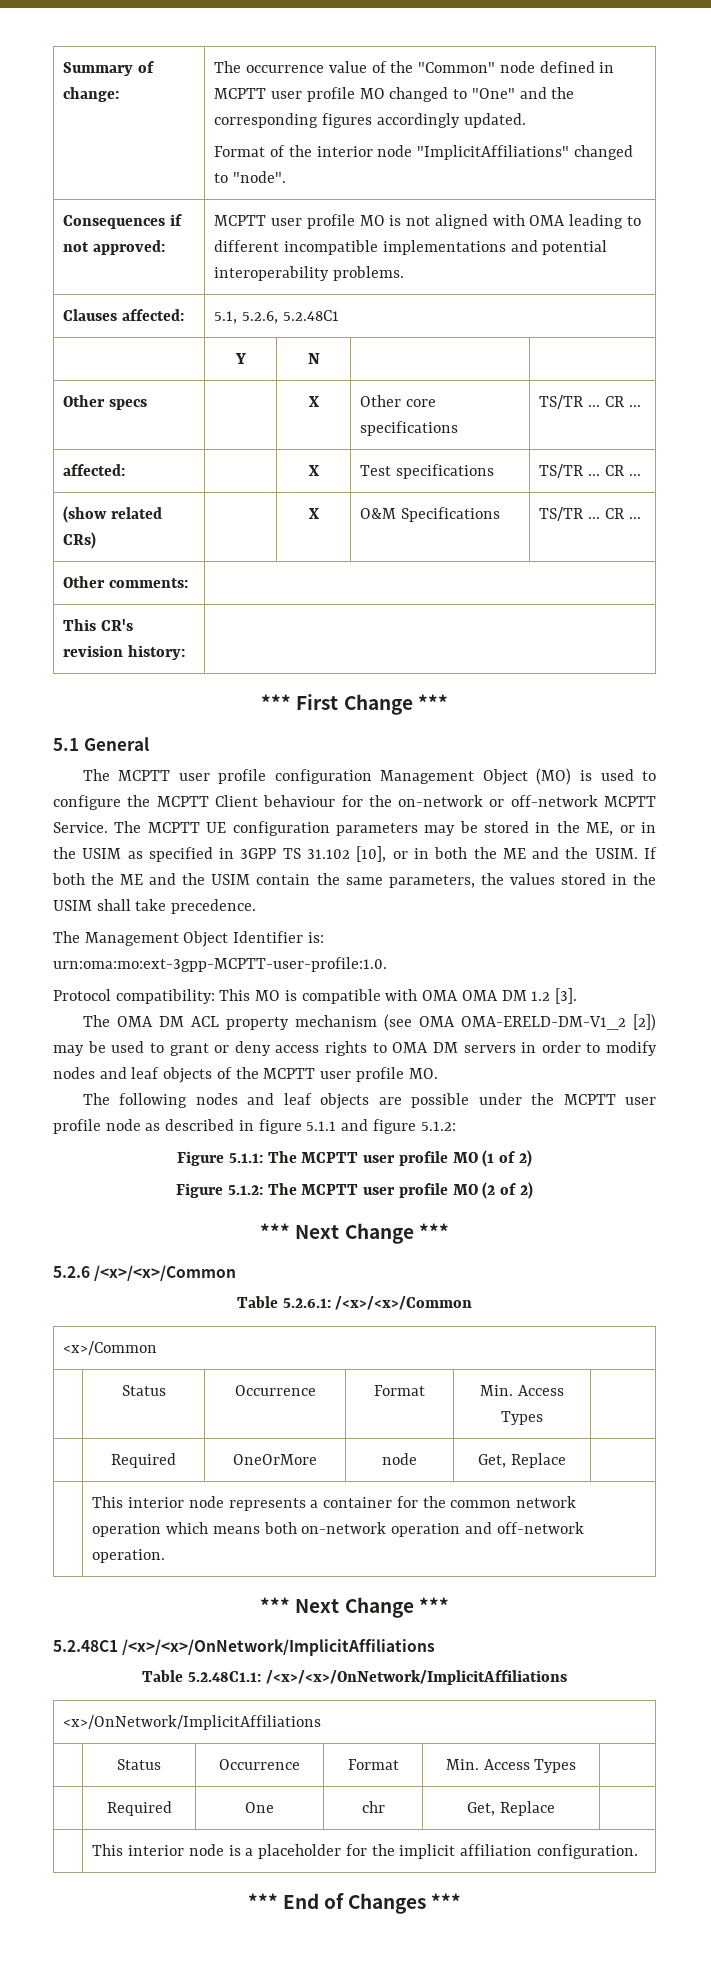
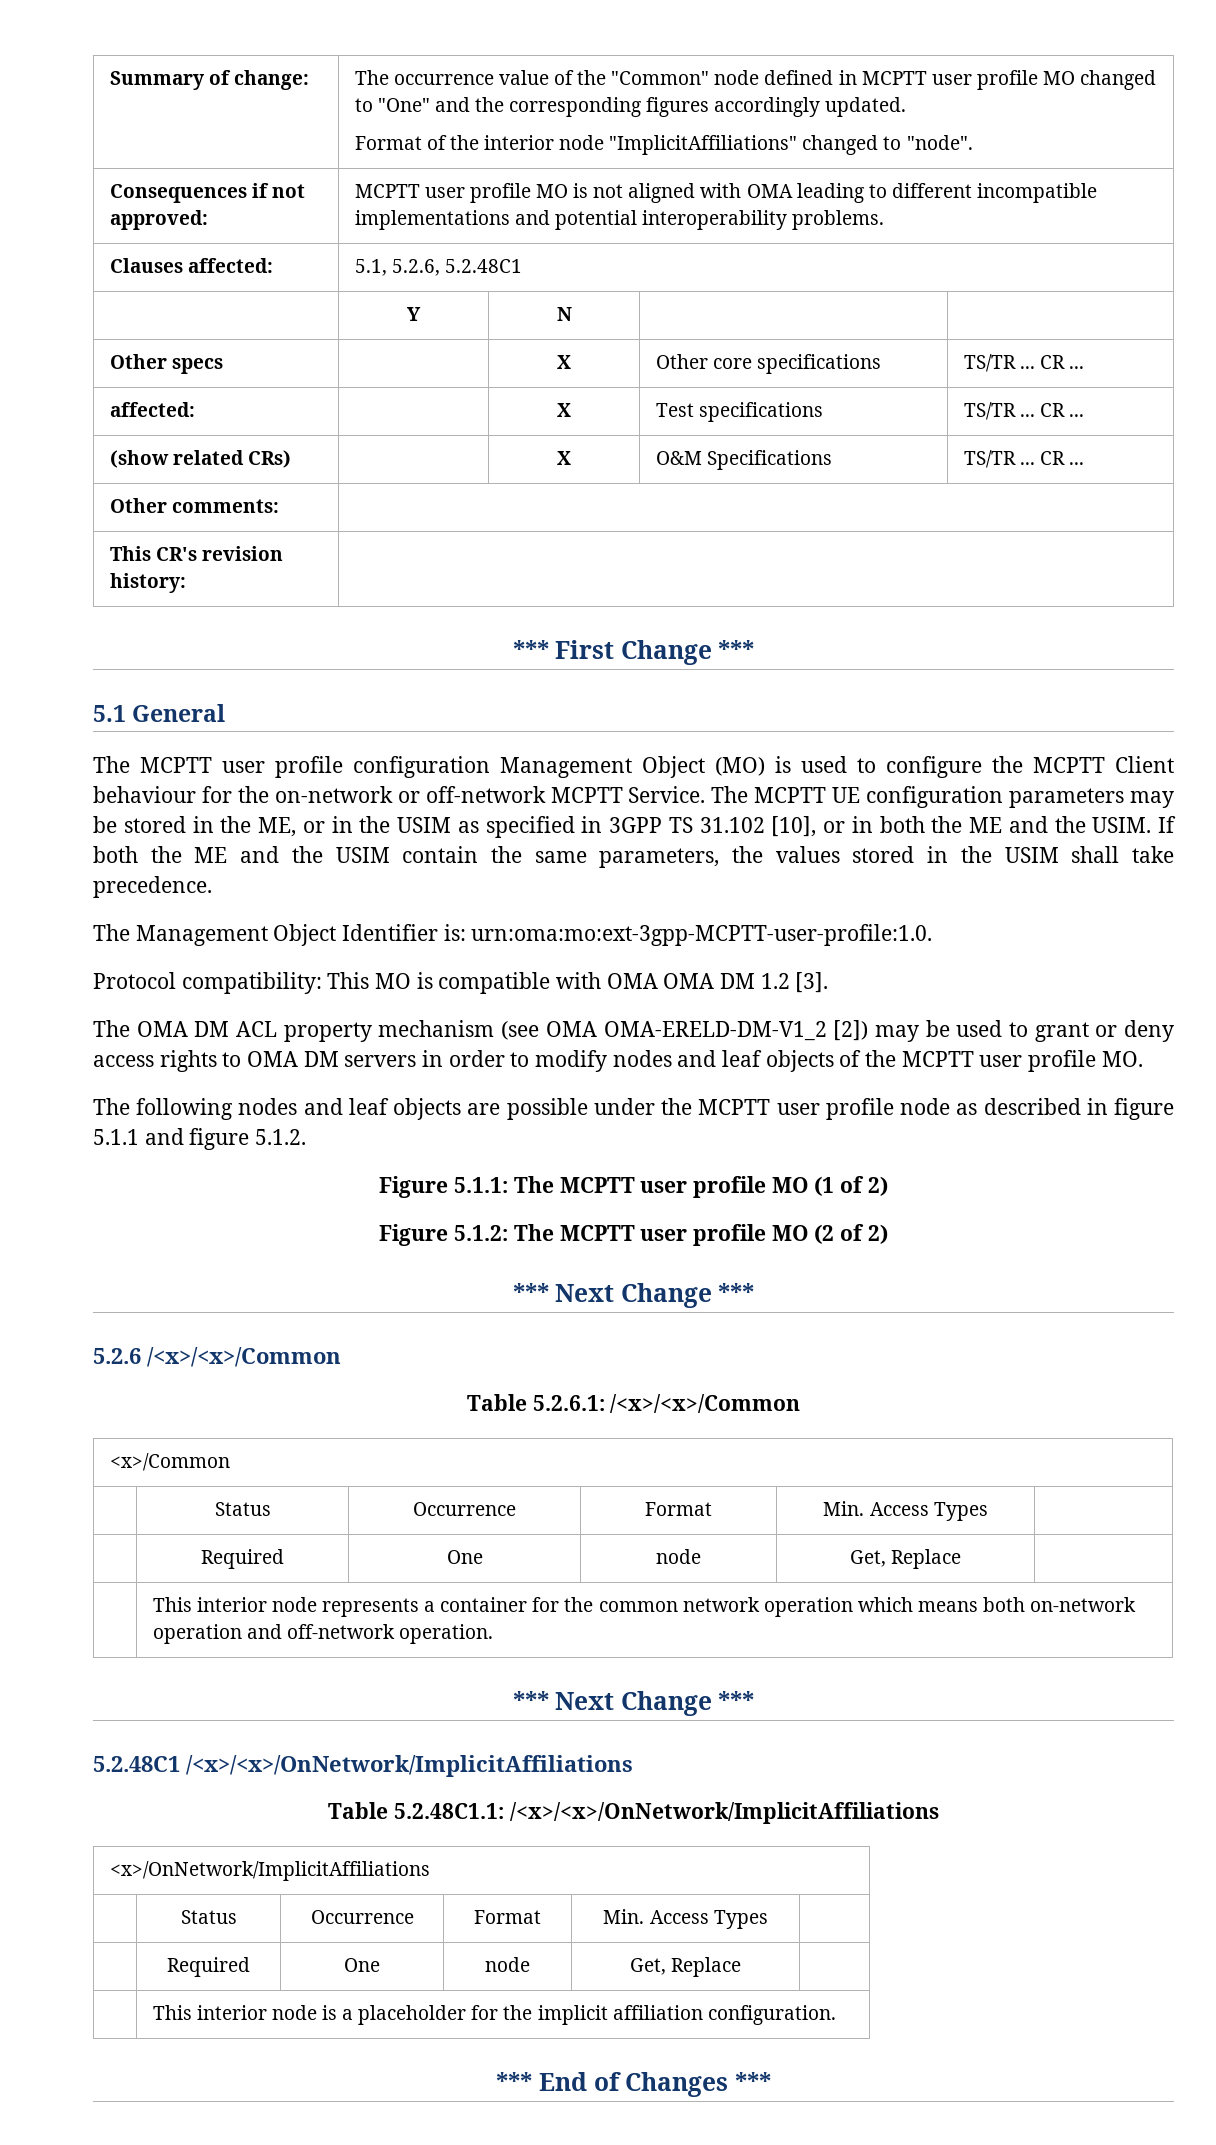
- The following nodes and leaf objects are possible under the MCPTT user profile node as described in figure 5.1.1 and figure 5.1.2:
+ The following nodes and leaf objects are possible under the MCPTT user profile node as described in figure 5.1.1 and figure 5.1.2.
  <x>/Common
  | Status | Occurrence | Format | Min. Access Types |
- | Required | OneOrMore | node | Get, Replace |
+ | Required | One | node | Get, Replace |
  <x>/OnNetwork/ImplicitAffiliations
  | Status | Occurrence | Format | Min. Access Types |
- | Required | One | chr | Get, Replace |
+ | Required | One | node | Get, Replace |

